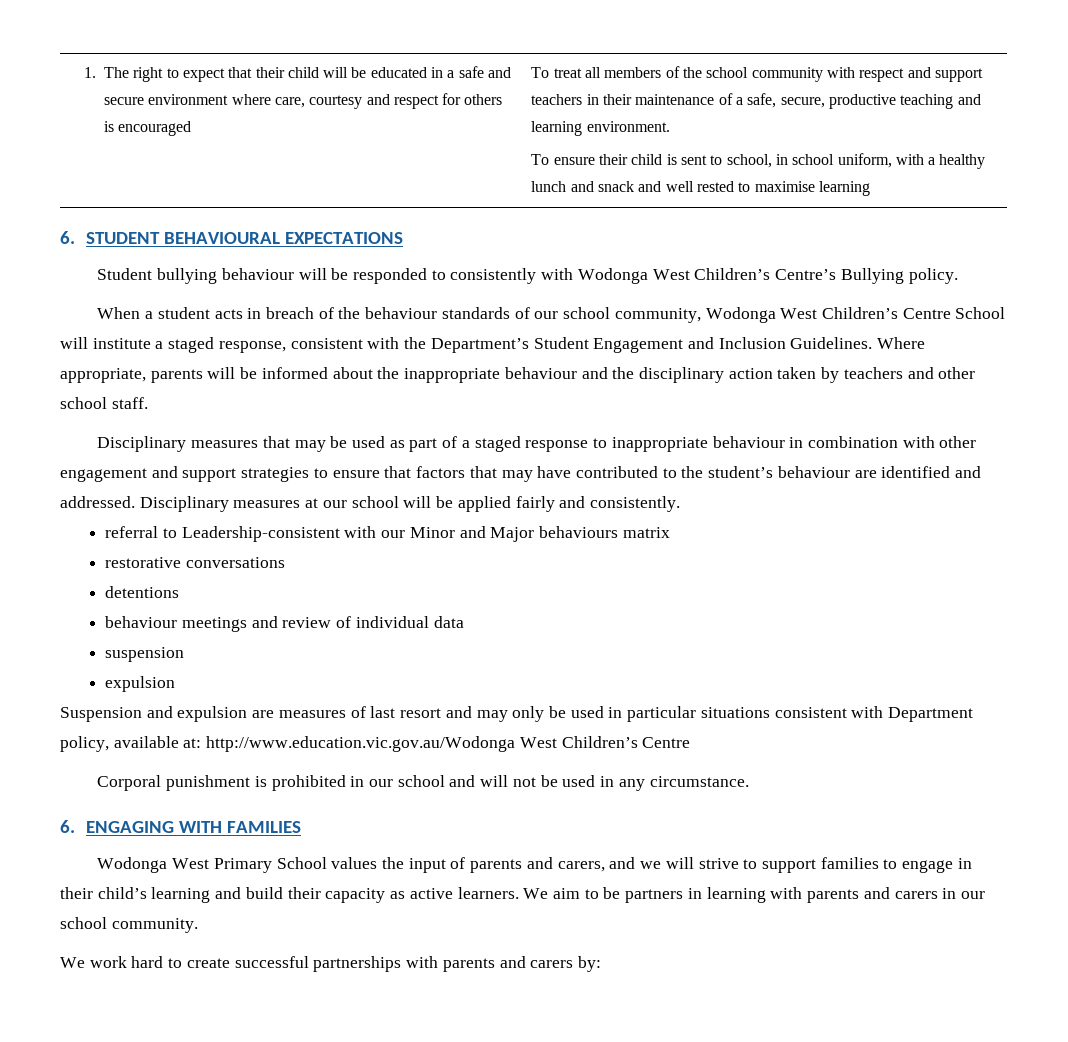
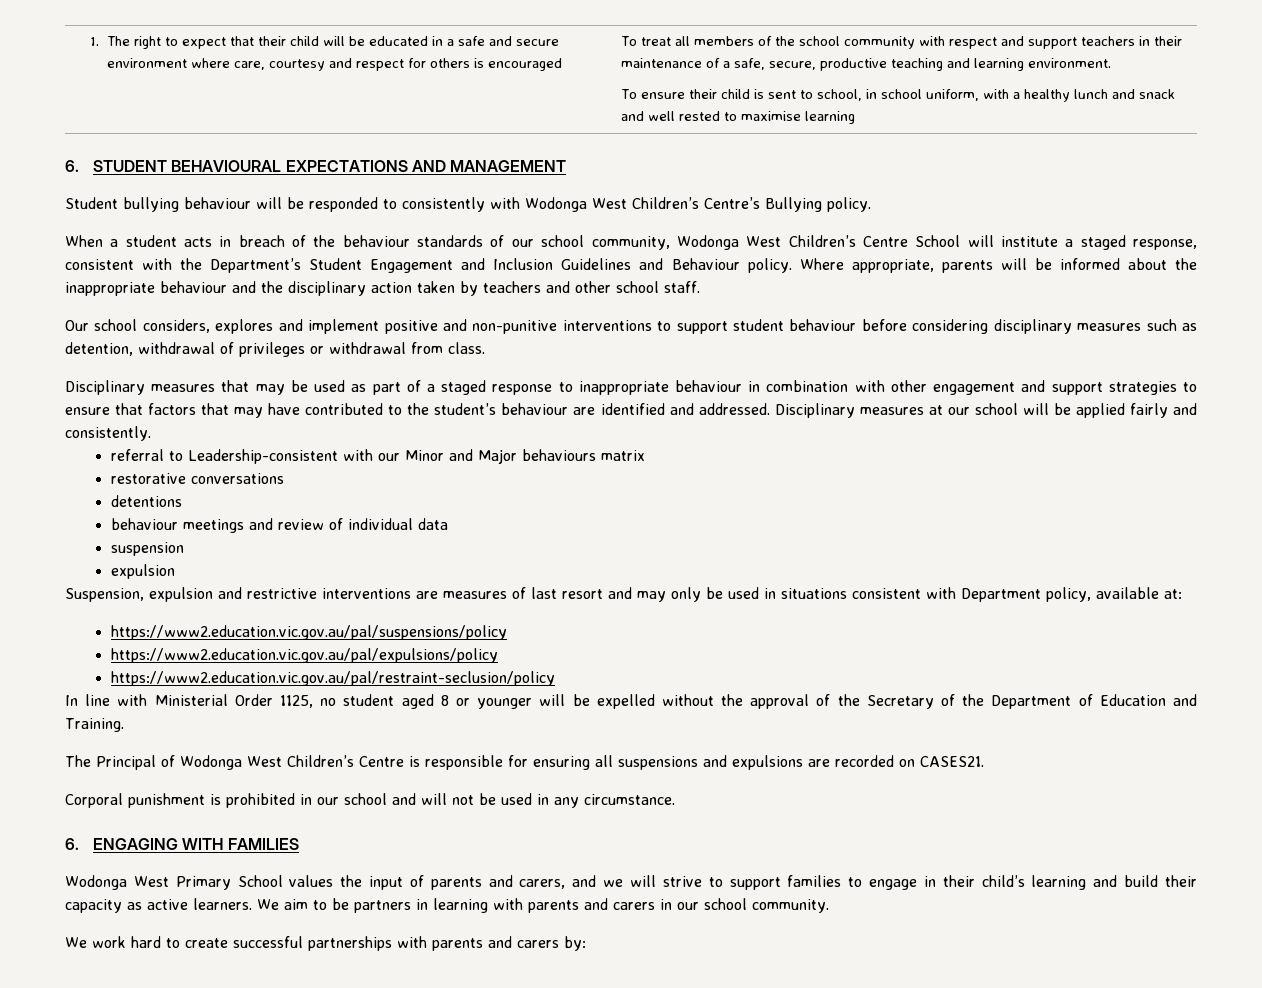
- 6. STUDENT BEHAVIOURAL EXPECTATIONS
+ 6. STUDENT BEHAVIOURAL EXPECTATIONS AND MANAGEMENT
- When a student acts in breach of the behaviour standards of our school community, Wodonga West Children’s Centre School will institute a staged response, consistent with the Department’s Student Engagement and Inclusion Guidelines.
+ When a student acts in breach of the behaviour standards of our school community, Wodonga West Children’s Centre School will institute a staged response, consistent with the Department’s Student Engagement and Inclusion Guidelines and Behaviour policy.
+ Our school considers, explores and implement positive and non-punitive interventions to support student behaviour before considering disciplinary measures such as detention, withdrawal of privileges or withdrawal from class.
- Suspension and expulsion are measures of last resort and may only be used in particular situations consistent with Department policy, available at: http://www.education.vic.gov.au/Wodonga West Children’s Centre
+ Suspension, expulsion and restrictive interventions are measures of last resort and may only be used in situations consistent with Department policy, available at:
+ https://www2.education.vic.gov.au/pal/suspensions/policy
+ https://www2.education.vic.gov.au/pal/expulsions/policy
+ https://www2.education.vic.gov.au/pal/restraint-seclusion/policy
+ In line with Ministerial Order 1125, no student aged 8 or younger will be expelled without the approval of the Secretary of the Department of Education and Training.
+ The Principal of Wodonga West Children’s Centre is responsible for ensuring all suspensions and expulsions are recorded on CASES21.

